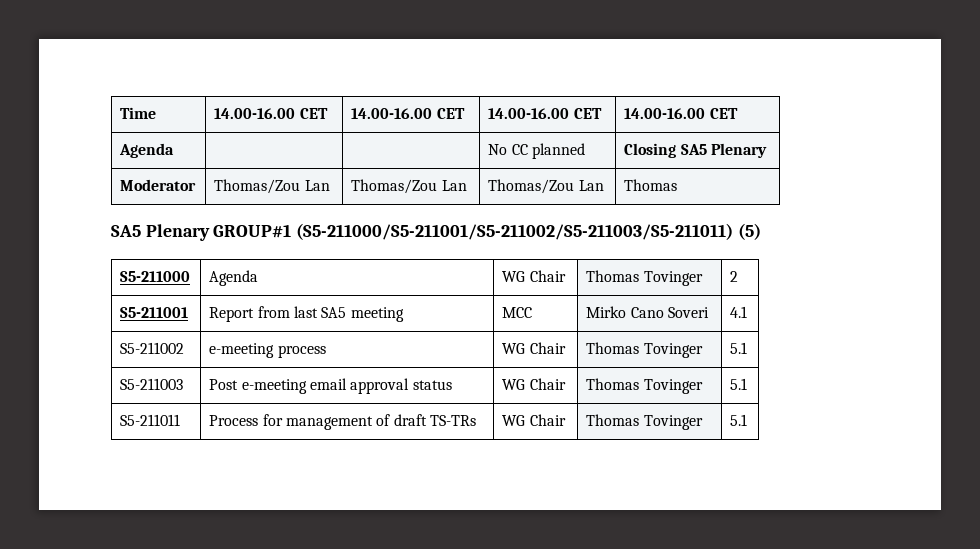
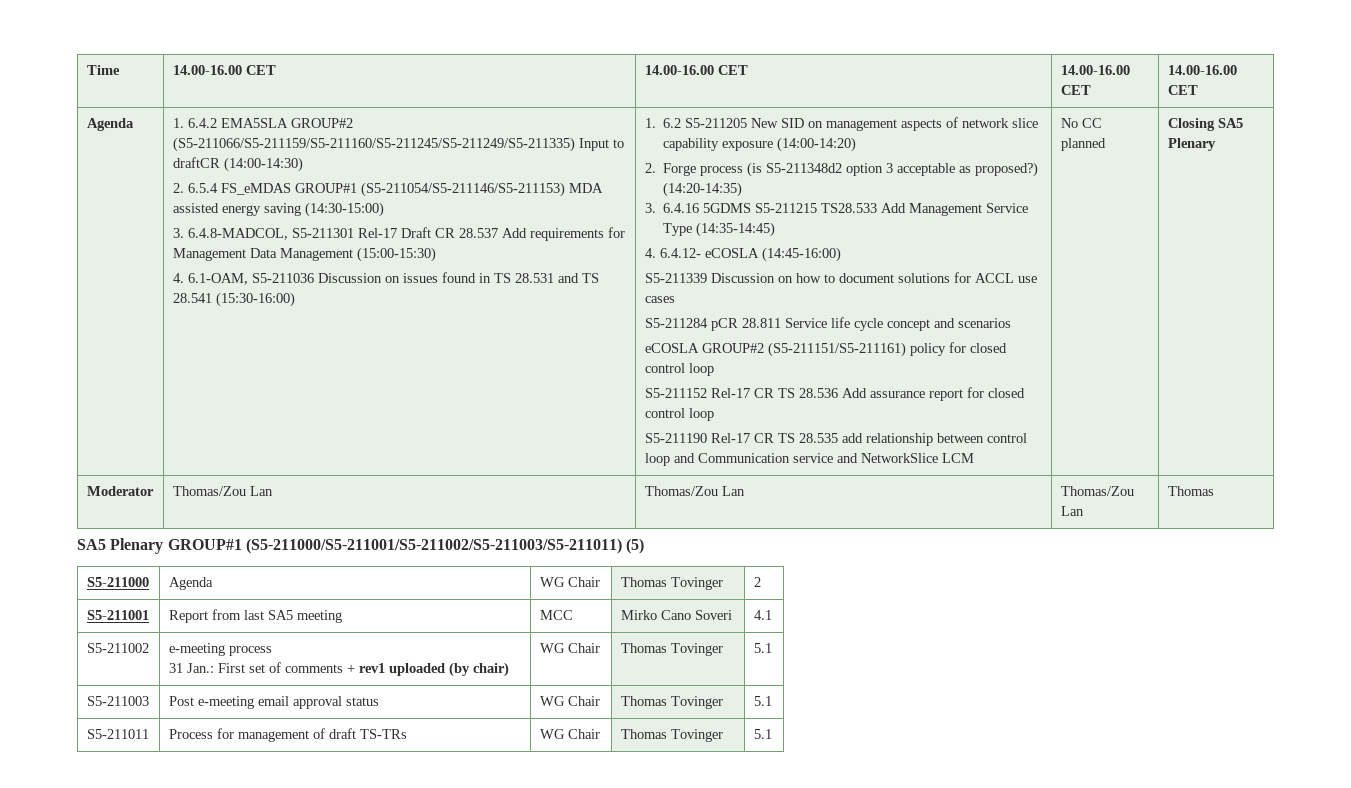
+ 1. 6.4.2 EMA5SLA GROUP#2 (S5-211066/S5-211159/S5-211160/S5-211245/S5-211249/S5-211335) Input to draftCR (14:00-14:30)
+ 2. 6.5.4 FS_eMDAS GROUP#1 (S5-211054/S5-211146/S5-211153) MDA assisted energy saving (14:30-15:00)
+ 3. 6.4.8-MADCOL, S5-211301 Rel-17 Draft CR 28.537 Add requirements for Management Data Management (15:00-15:30)
+ 4. 6.1-OAM, S5-211036 Discussion on issues found in TS 28.531 and TS 28.541 (15:30-16:00) | 1. 6.2 S5-211205 New SID on management aspects of network slice capability exposure (14:00-14:20)
+ 2. Forge process (is S5-211348d2 option 3 acceptable as proposed?) (14:20-14:35)
+ 3. 6.4.16 5GDMS S5-211215 TS28.533 Add Management Service Type (14:35-14:45)
+ 4. 6.4.12- eCOSLA (14:45-16:00)
+ S5-211339 Discussion on how to document solutions for ACCL use cases
+ S5-211284 pCR 28.811 Service life cycle concept and scenarios
+ eCOSLA GROUP#2 (S5-211151/S5-211161) policy for closed control loop
+ S5-211152 Rel-17 CR TS 28.536 Add assurance report for closed control loop
+ S5-211190 Rel-17 CR TS 28.535 add relationship between control loop and Communication service and NetworkSlice LCM
- S5-211002 | e-meeting process | WG Chair | Thomas Tovinger | 5.1
+ S5-211002 | e-meeting process
+ 31 Jan.: First set of comments + rev1 uploaded (by chair) | WG Chair | Thomas Tovinger | 5.1

